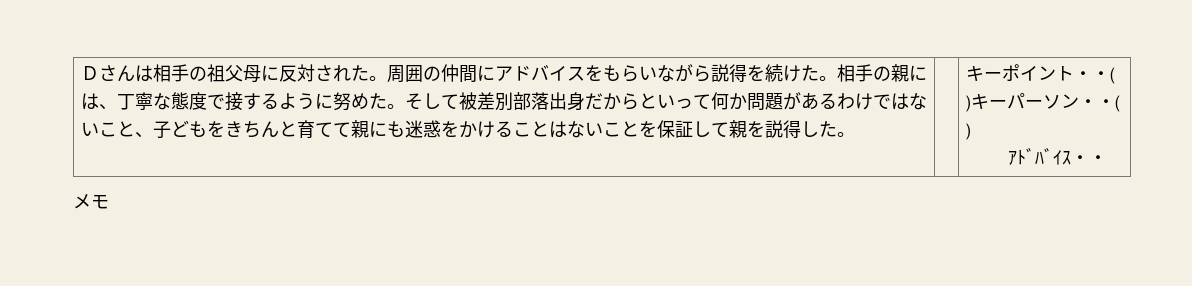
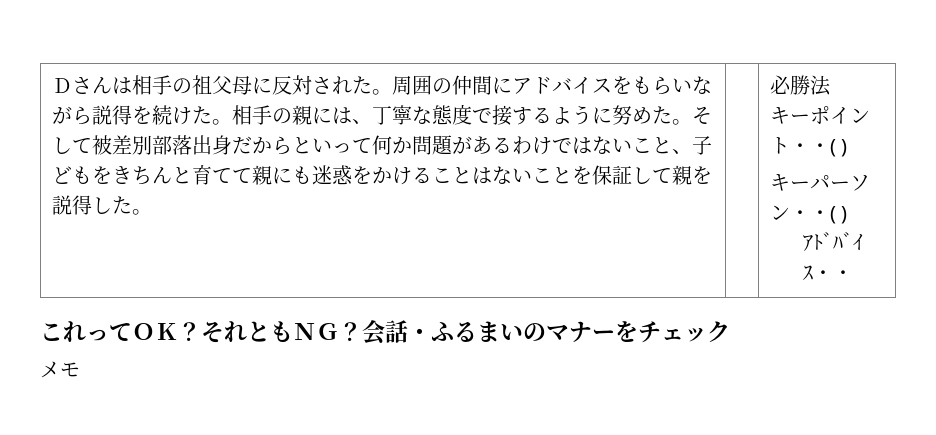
+ 必勝法
- キーポイント・・( )キーパーソン・・( )
+ キーポイント・・( )
+ キーパーソン・・( )
+ これってＯＫ？それともＮＧ？会話・ふるまいのマナーをチェック

